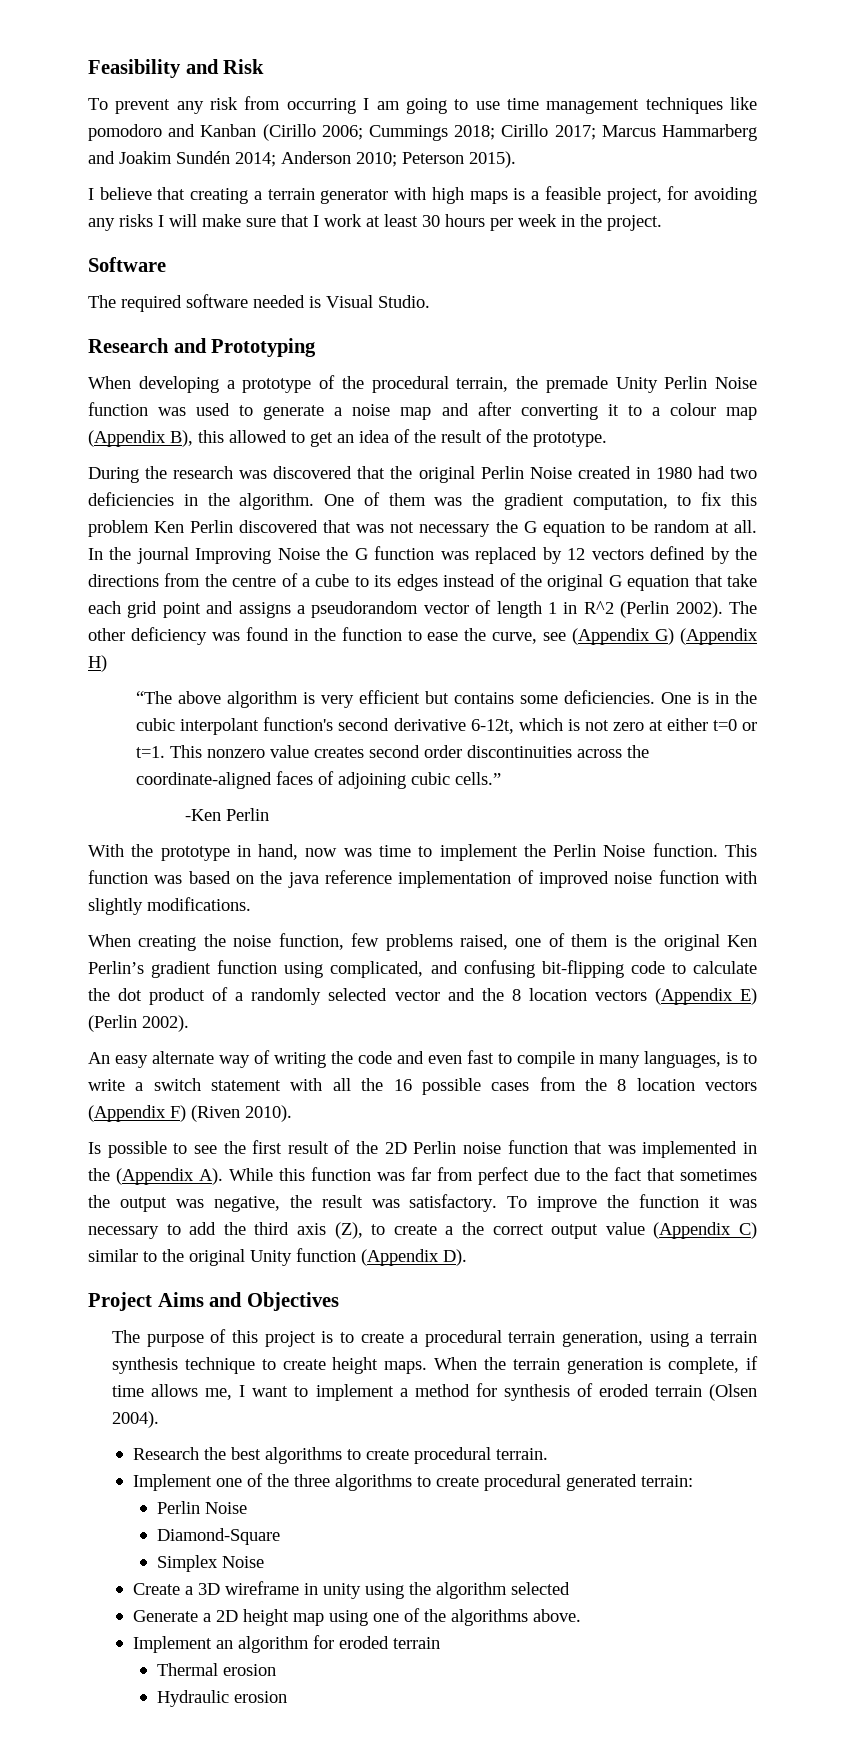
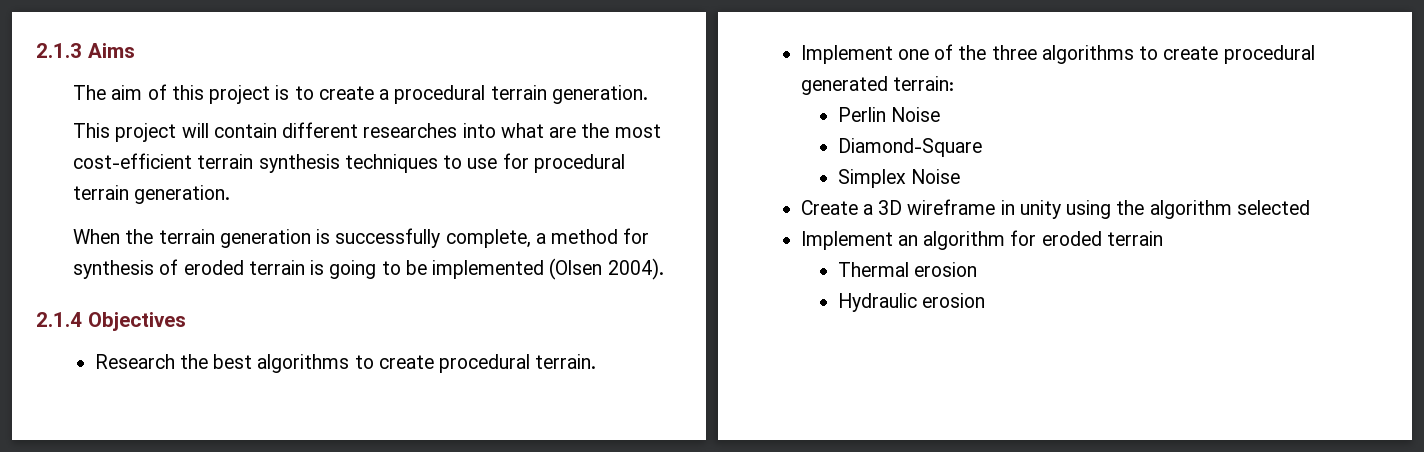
- Feasibility and Risk
- To prevent any risk from occurring I am going to use time management techniques like pomodoro and Kanban (Cirillo 2006; Cummings 2018; Cirillo 2017; Marcus Hammarberg and Joakim Sundén 2014; Anderson 2010; Peterson 2015).
- I believe that creating a terrain generator with high maps is a feasible project, for avoiding any risks I will make sure that I work at least 30 hours per week in the project.
- Software
- The required software needed is Visual Studio.
- Research and Prototyping
- When developing a prototype of the procedural terrain, the premade Unity Perlin Noise function was used to generate a noise map and after converting it to a colour map (Appendix B), this allowed to get an idea of the result of the prototype.
- During the research was discovered that the original Perlin Noise created in 1980 had two deficiencies in the algorithm. One of them was the gradient computation, to fix this problem Ken Perlin discovered that was not necessary the G equation to be random at all. In the journal Improving Noise the G function was replaced by 12 vectors defined by the directions from the centre of a cube to its edges instead of the original G equation that take each grid point and assigns a pseudorandom vector of length 1 in R^2 (Perlin 2002). The other deficiency was found in the function to ease the curve, see (Appendix G) (Appendix H)
- “The above algorithm is very efficient but contains some deficiencies. One is in the cubic interpolant function's second derivative 6-12t, which is not zero at either t=0 or t=1. This nonzero value creates second order discontinuities across the coordinate-aligned faces of adjoining cubic cells.”
- -Ken Perlin
- With the prototype in hand, now was time to implement the Perlin Noise function. This function was based on the java reference implementation of improved noise function with slightly modifications.
- When creating the noise function, few problems raised, one of them is the original Ken Perlin’s gradient function using complicated, and confusing bit-flipping code to calculate the dot product of a randomly selected vector and the 8 location vectors (Appendix E) (Perlin 2002).
- An easy alternate way of writing the code and even fast to compile in many languages, is to write a switch statement with all the 16 possible cases from the 8 location vectors (Appendix F) (Riven 2010).
- Is possible to see the first result of the 2D Perlin noise function that was implemented in the (Appendix A). While this function was far from perfect due to the fact that sometimes the output was negative, the result was satisfactory. To improve the function it was necessary to add the third axis (Z), to create a the correct output value (Appendix C) similar to the original Unity function (Appendix D).
- Project Aims and Objectives
- The purpose of this project is to create a procedural terrain generation, using a terrain synthesis technique to create height maps. When the terrain generation is complete, if time allows me, I want to implement a method for synthesis of eroded terrain (Olsen 2004).
+ 2.1.3 Aims
+ The aim of this project is to create a procedural terrain generation.
+ This project will contain different researches into what are the most cost-efficient terrain synthesis techniques to use for procedural terrain generation.
+ When the terrain generation is successfully complete, a method for synthesis of eroded terrain is going to be implemented (Olsen 2004).
+ 2.1.4 Objectives
- Generate a 2D height map using one of the algorithms above.

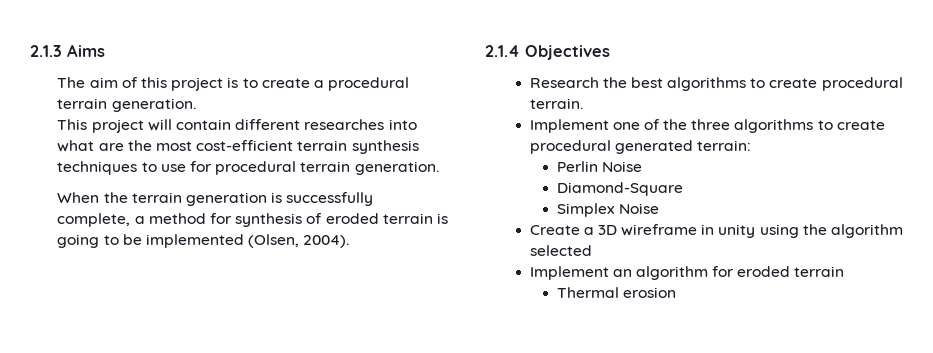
- When the terrain generation is successfully complete, a method for synthesis of eroded terrain is going to be implemented (Olsen 2004).
+ When the terrain generation is successfully complete, a method for synthesis of eroded terrain is going to be implemented (Olsen, 2004).
- Hydraulic erosion

